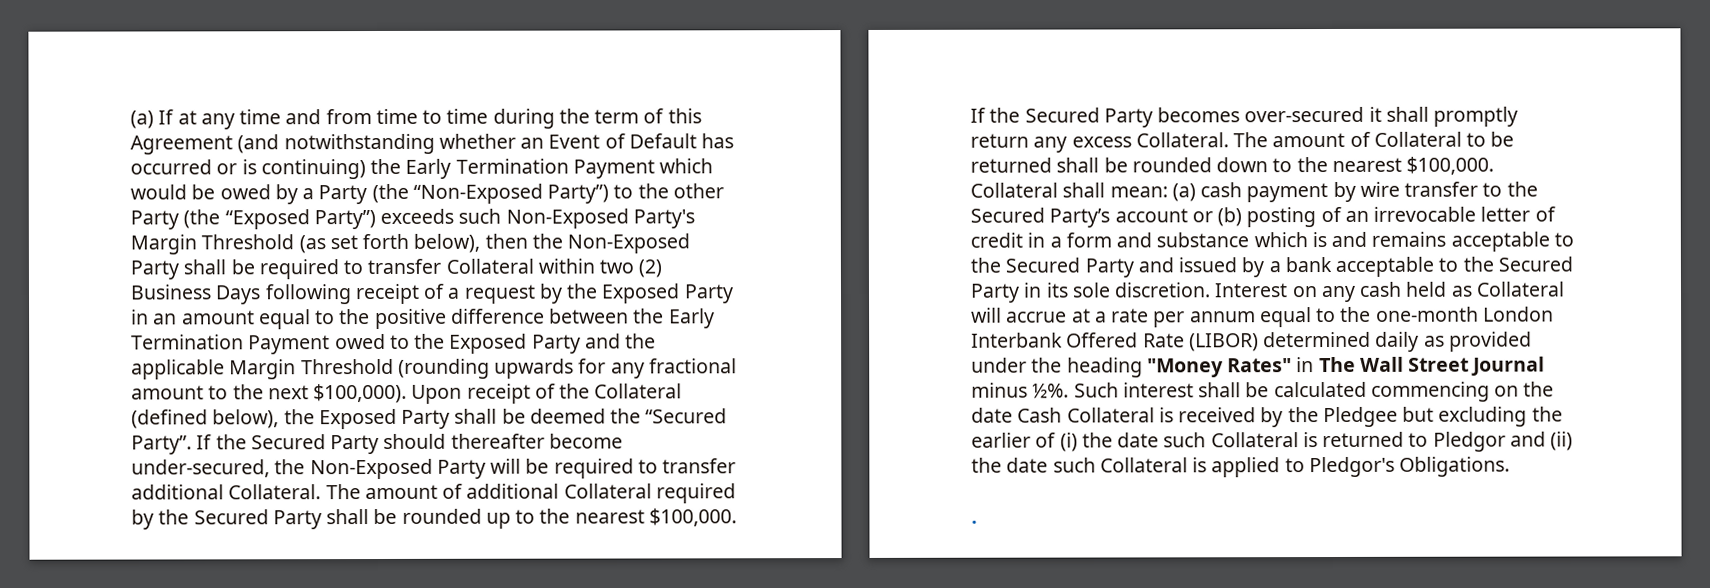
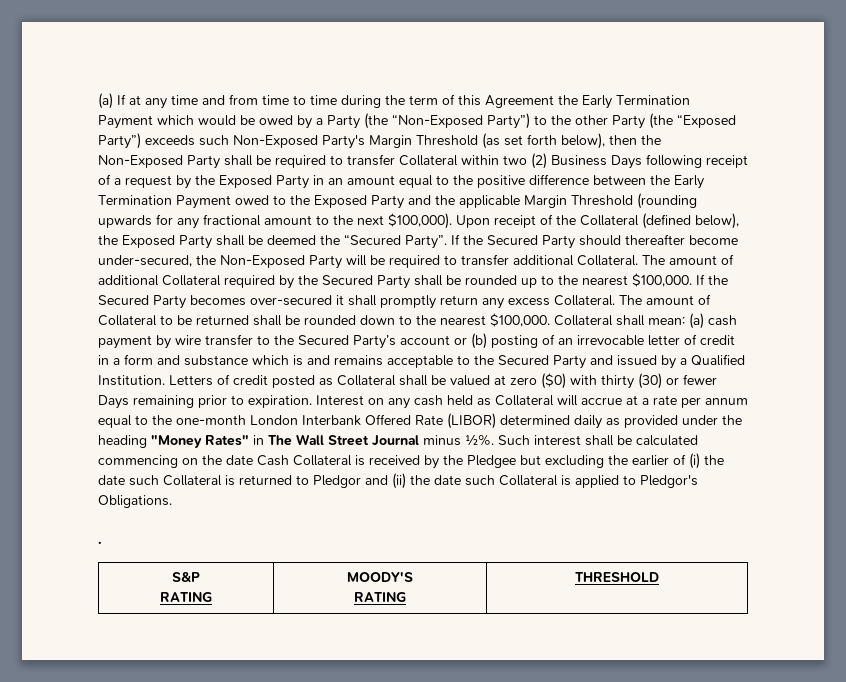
- (a) If at any time and from time to time during the term of this Agreement (and notwithstanding whether an Event of Default has occurred or is continuing) the Early Termination Payment which would be owed by a Party (the “Non-Exposed Party”) to the other Party (the “Exposed Party”) exceeds such Non-Exposed Party's Margin Threshold (as set forth below), then the Non-Exposed Party shall be required to transfer Collateral within two (2) Business Days following receipt of a request by the Exposed Party in an amount equal to the positive difference between the Early Termination Payment owed to the Exposed Party and the applicable Margin Threshold (rounding upwards for any fractional amount to the next $100,000).
+ (a) If at any time and from time to time during the term of this Agreement the Early Termination Payment which would be owed by a Party (the “Non-Exposed Party”) to the other Party (the “Exposed Party”) exceeds such Non-Exposed Party's Margin Threshold (as set forth below), then the Non-Exposed Party shall be required to transfer Collateral within two (2) Business Days following receipt of a request by the Exposed Party in an amount equal to the positive difference between the Early Termination Payment owed to the Exposed Party and the applicable Margin Threshold (rounding upwards for any fractional amount to the next $100,000).
- Collateral shall mean: (a) cash payment by wire transfer to the Secured Party’s account or (b) posting of an irrevocable letter of credit in a form and substance which is and remains acceptable to the Secured Party and issued by a bank acceptable to the Secured Party in its sole discretion.
+ Collateral shall mean: (a) cash payment by wire transfer to the Secured Party’s account or (b) posting of an irrevocable letter of credit in a form and substance which is and remains acceptable to the Secured Party and issued by a Qualified Institution. Letters of credit posted as Collateral shall be valued at zero ($0) with thirty (30) or fewer Days remaining prior to expiration.
+ S&P
+ RATING | MOODY'S
+ RATING | THRESHOLD

